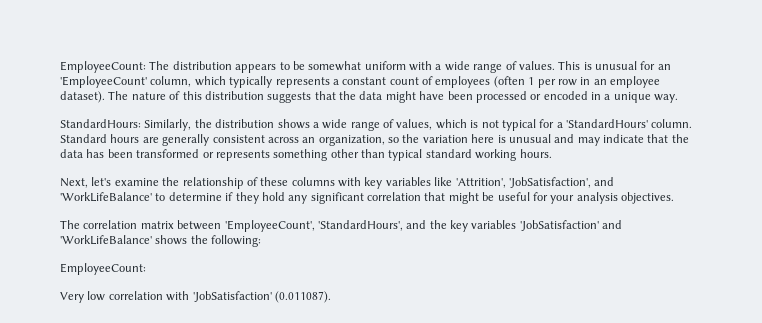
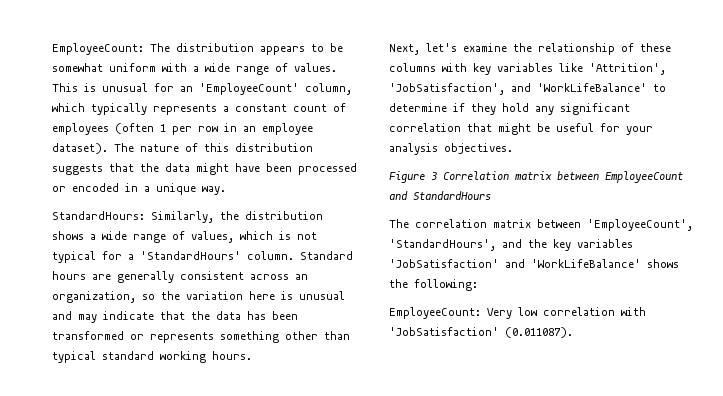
+ Figure 3 Correlation matrix between EmployeeCount and StandardHours
  The correlation matrix between 'EmployeeCount', 'StandardHours', and the key variables 'JobSatisfaction' and 'WorkLifeBalance' shows the following:
- EmployeeCount:
- Very low correlation with 'JobSatisfaction' (0.011087).
+ EmployeeCount: Very low correlation with 'JobSatisfaction' (0.011087).

